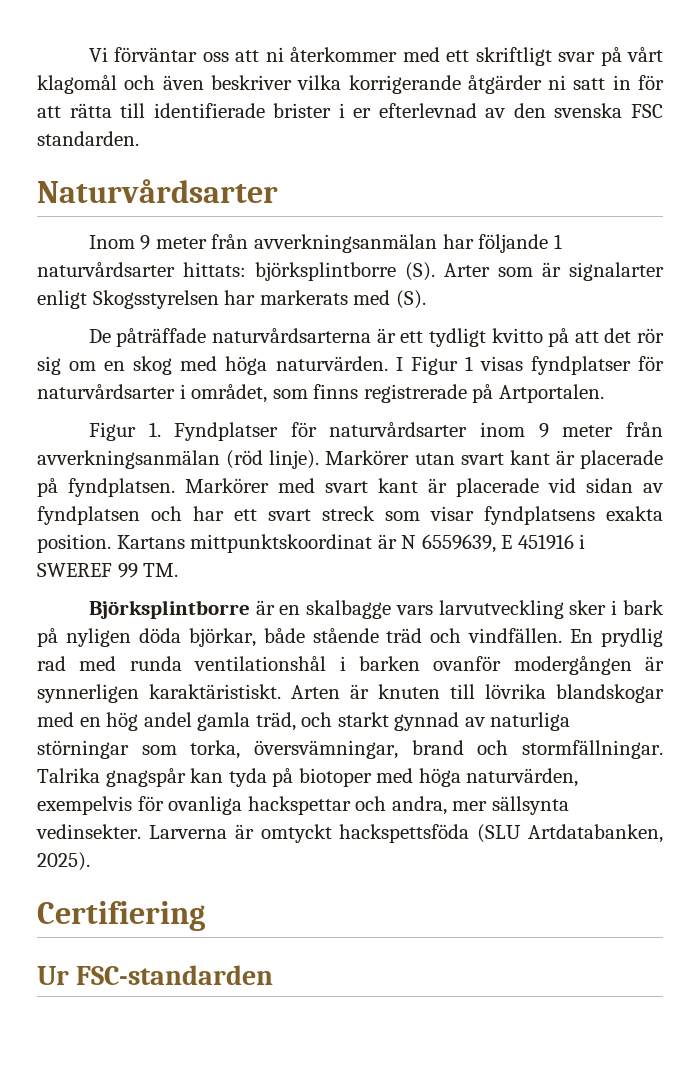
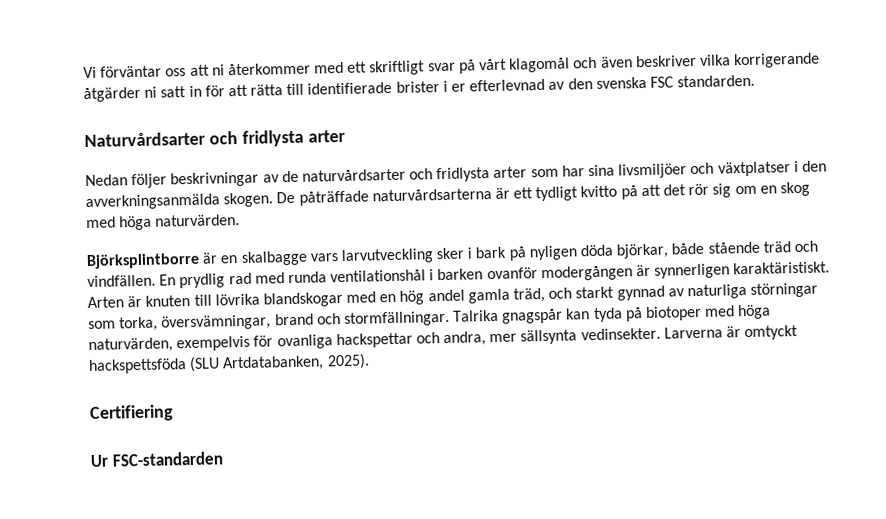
- Naturvårdsarter
- Inom 9 meter från avverkningsanmälan har följande 1 naturvårdsarter hittats: björksplintborre (S). Arter som är signalarter enligt Skogsstyrelsen har markerats med (S).
- De påträffade naturvårdsarterna är ett tydligt kvitto på att det rör sig om en skog med höga naturvärden. I Figur 1 visas fyndplatser för naturvårdsarter i området, som finns registrerade på Artportalen.
- Figur 1. Fyndplatser för naturvårdsarter inom 9 meter från avverkningsanmälan (röd linje). Markörer utan svart kant är placerade på fyndplatsen. Markörer med svart kant är placerade vid sidan av fyndplatsen och har ett svart streck som visar fyndplatsens exakta position. Kartans mittpunktskoordinat är N 6559639, E 451916 i SWEREF 99 TM.
+ Naturvårdsarter och fridlysta arter
+ Nedan följer beskrivningar av de naturvårdsarter och fridlysta arter som har sina livsmiljöer och växtplatser i den avverkningsanmälda skogen. De påträffade naturvårdsarterna är ett tydligt kvitto på att det rör sig om en skog med höga naturvärden.

